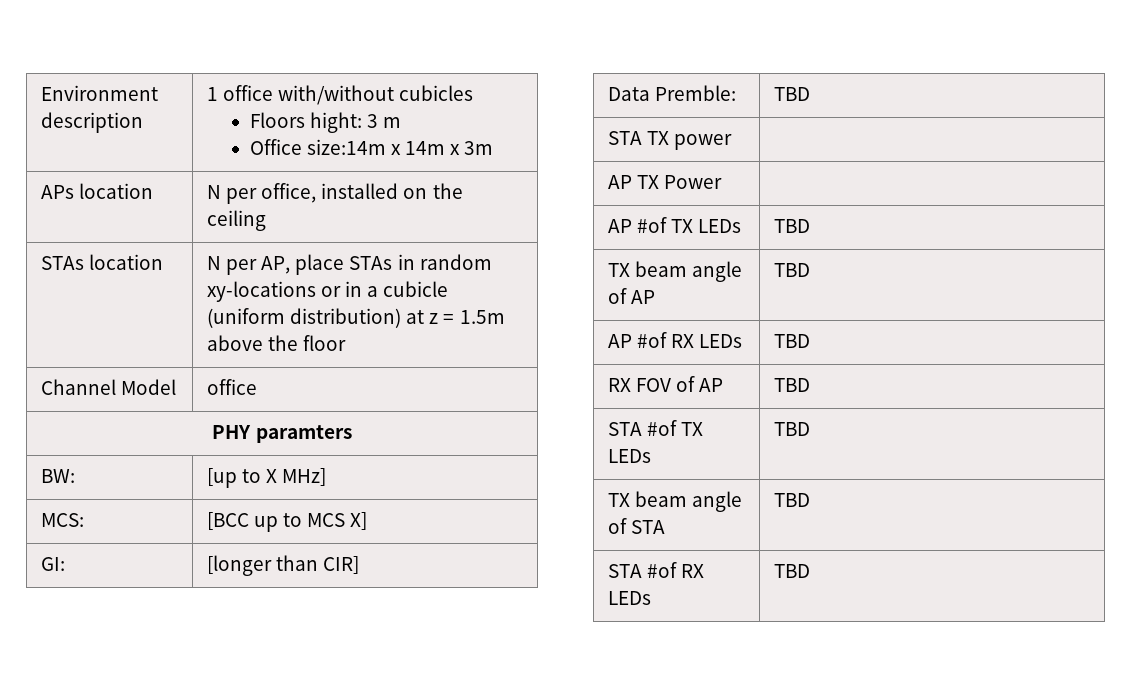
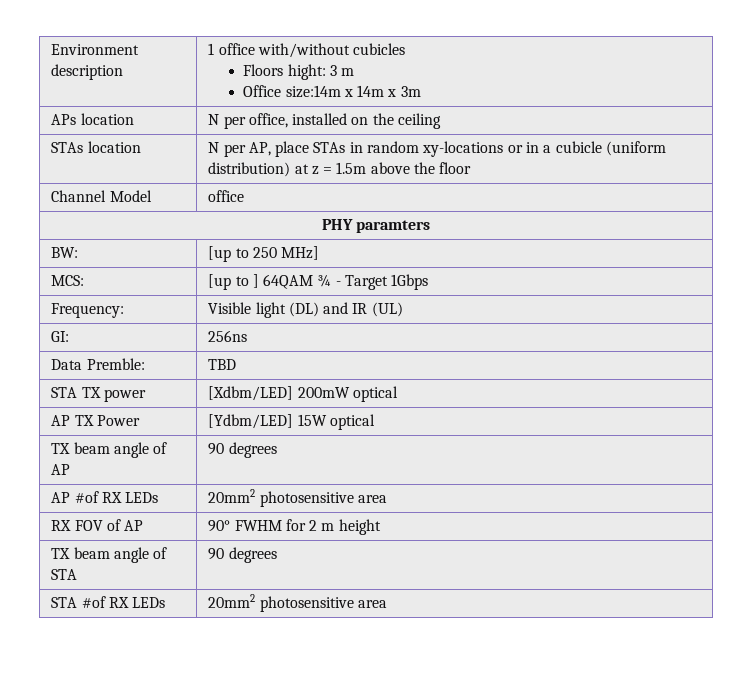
- BW: | [up to X MHz]
+ BW: | [up to 250 MHz]
- MCS: | [BCC up to MCS X]
- GI: | [longer than CIR]
+ MCS: | [up to ] 64QAM ¾ - Target 1Gbps
+ Frequency: | Visible light (DL) and IR (UL)
+ GI: | 256ns
- STA TX power |
+ STA TX power | [Xdbm/LED] 200mW optical
- AP TX Power |
- AP #of TX LEDs | TBD
+ AP TX Power | [Ydbm/LED] 15W optical
- TX beam angle of AP | TBD
+ TX beam angle of AP | 90 degrees
- AP #of RX LEDs | TBD
+ AP #of RX LEDs | 20mm2 photosensitive area
- RX FOV of AP | TBD
- STA #of TX LEDs | TBD
+ RX FOV of AP | 90° FWHM for 2 m height
- TX beam angle of STA | TBD
+ TX beam angle of STA | 90 degrees
- STA #of RX LEDs | TBD
+ STA #of RX LEDs | 20mm2 photosensitive area

